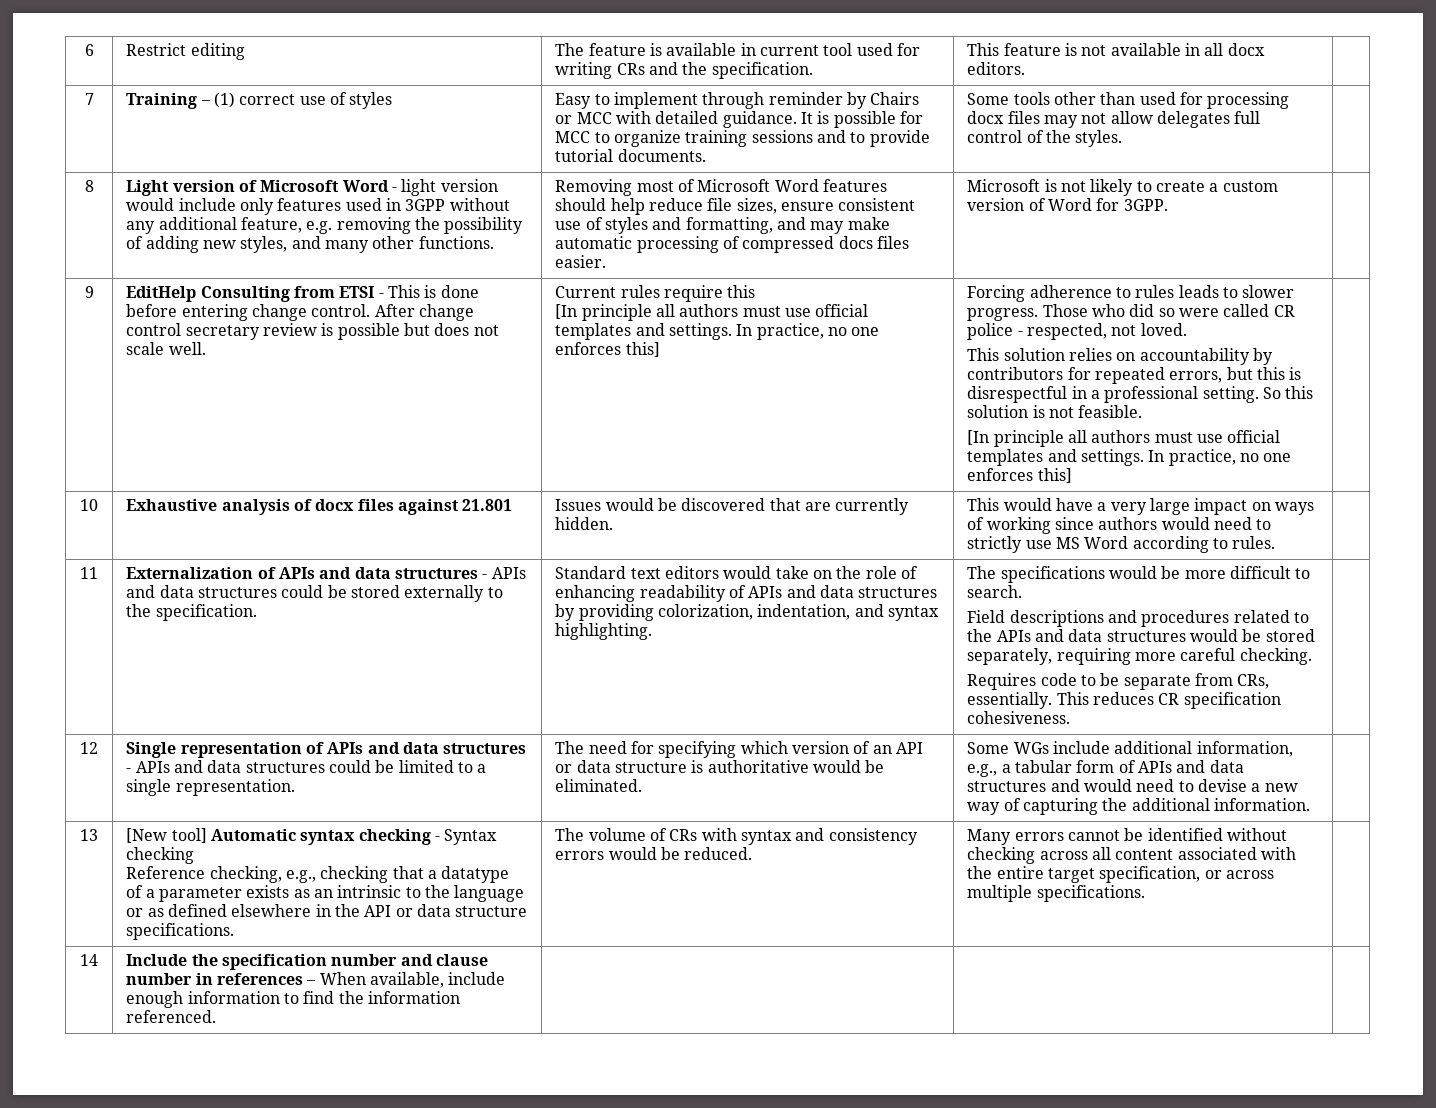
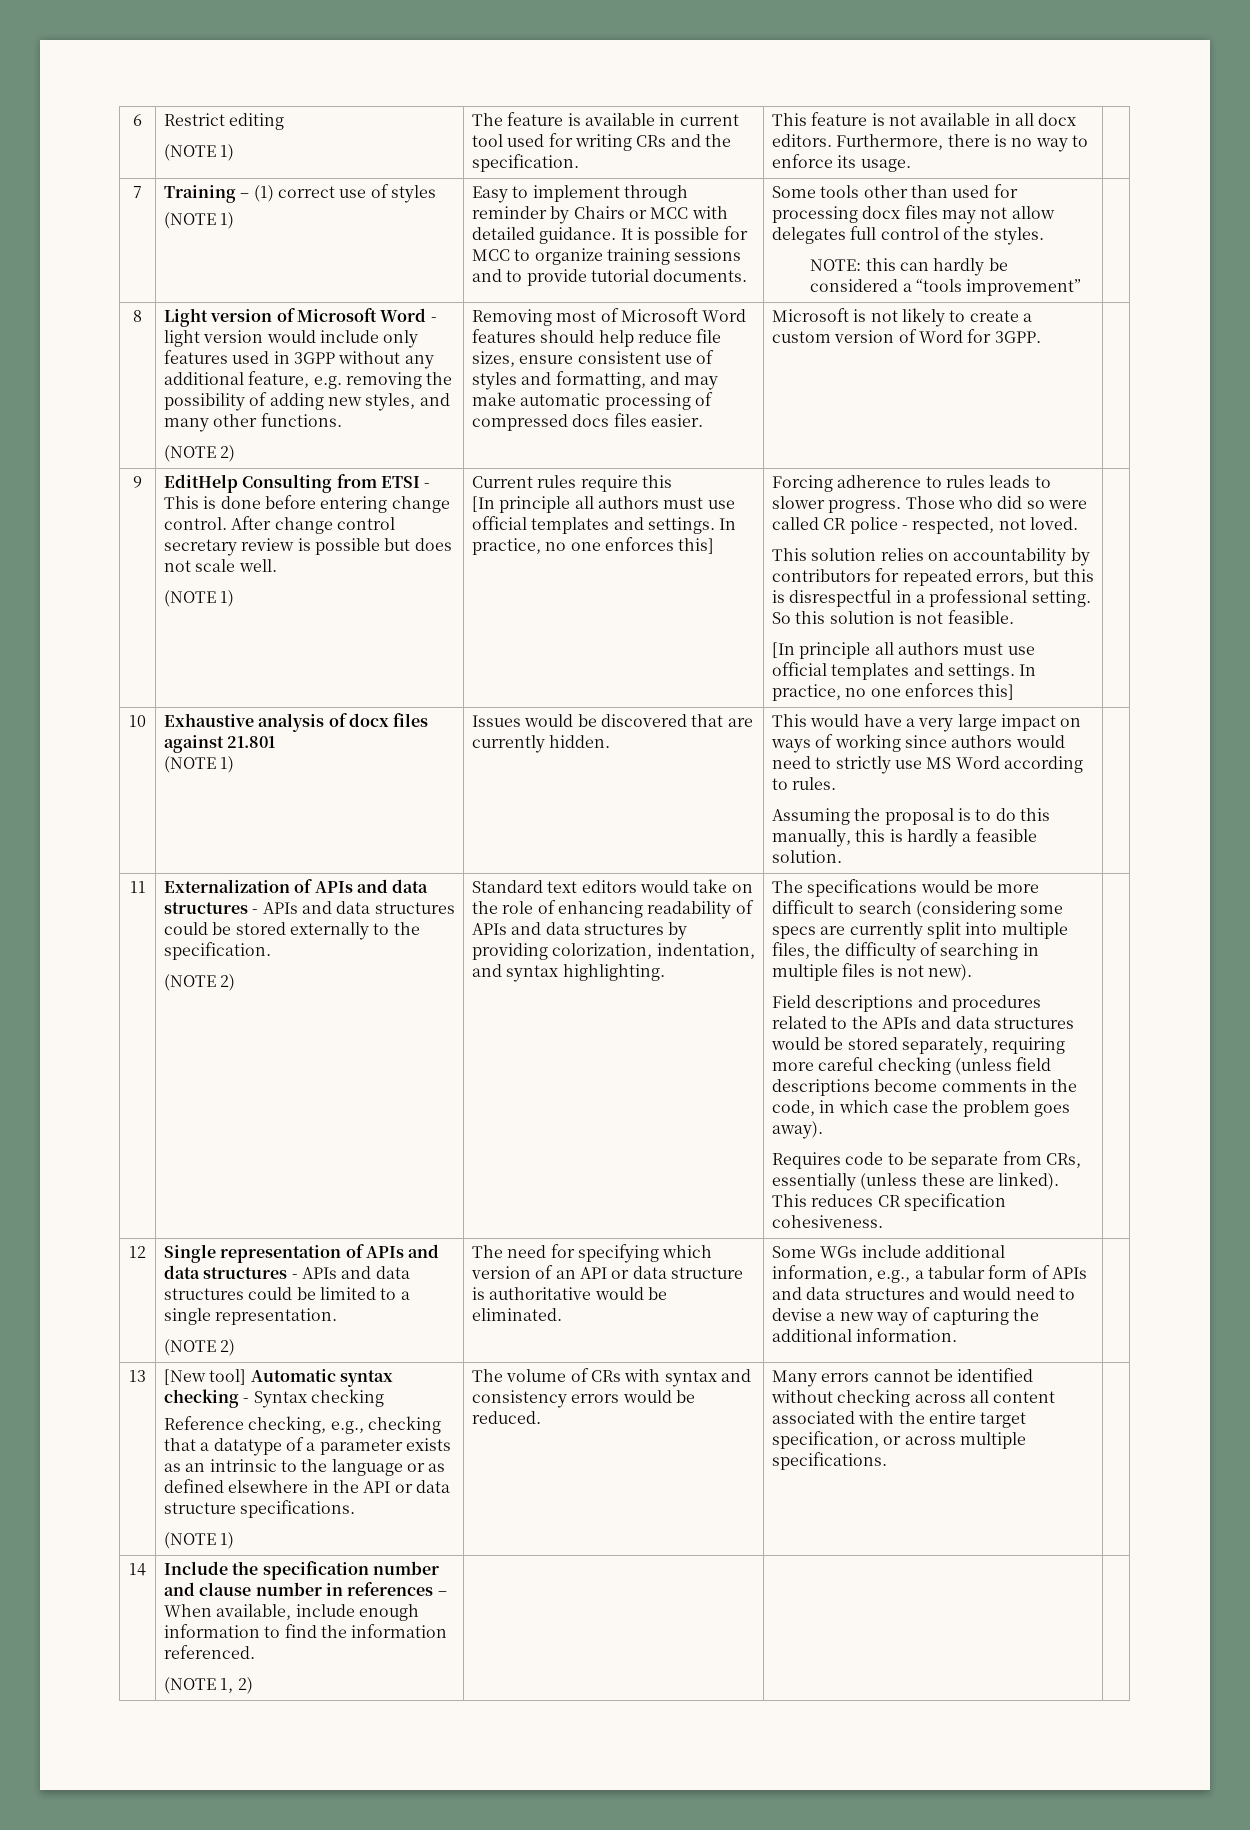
- 6 | Restrict editing | The feature is available in current tool used for writing CRs and the specification. | This feature is not available in all docx editors. |
+ 6 | Restrict editing
+ (NOTE 1) | The feature is available in current tool used for writing CRs and the specification. | This feature is not available in all docx editors. Furthermore, there is no way to enforce its usage. |
  Training – (1) correct use of styles
+ (NOTE 1)
+ NOTE: this can hardly be considered a “tools improvement”
  Light version of Microsoft Word - light version would include only features used in 3GPP without any additional feature, e.g. removing the possibility of adding new styles, and many other functions.
+ (NOTE 2)
  After change control secretary review is possible but does not scale well.
+ (NOTE 1)
  Exhaustive analysis of docx files against 21.801
+ (NOTE 1)
+ Assuming the proposal is to do this manually, this is hardly a feasible solution.
  Externalization of APIs and data structures - APIs and data structures could be stored externally to the specification.
+ (NOTE 2)
- The specifications would be more difficult to search.
+ The specifications would be more difficult to search (considering some specs are currently split into multiple files, the difficulty of searching in multiple files is not new).
- Field descriptions and procedures related to the APIs and data structures would be stored separately, requiring more careful checking.
+ Field descriptions and procedures related to the APIs and data structures would be stored separately, requiring more careful checking (unless field descriptions become comments in the code, in which case the problem goes away).
- Requires code to be separate from CRs, essentially.
+ Requires code to be separate from CRs, essentially (unless these are linked).
  Single representation of APIs and data structures - APIs and data structures could be limited to a single representation.
+ (NOTE 2)
  Reference checking, e.g., checking that a datatype of a parameter exists as an intrinsic to the language or as defined elsewhere in the API or data structure specifications.
+ (NOTE 1)
- 14 | Include the specification number and clause number in references – When available, include enough information to find the information referenced. | | |
+ 14 | Include the specification number and clause number in references – When available, include enough information to find the information referenced.
+ (NOTE 1, 2) | | |

